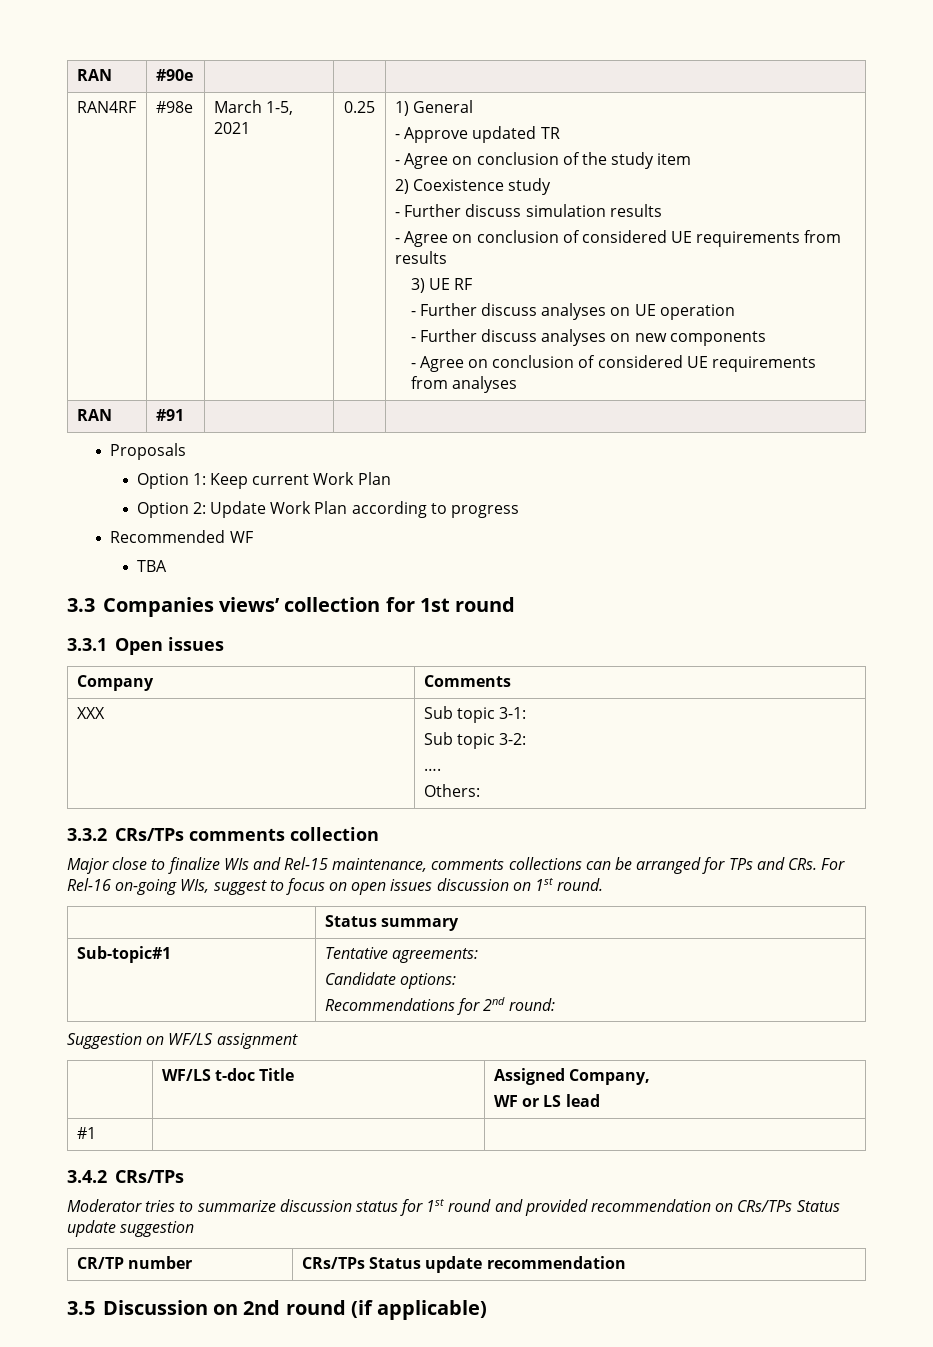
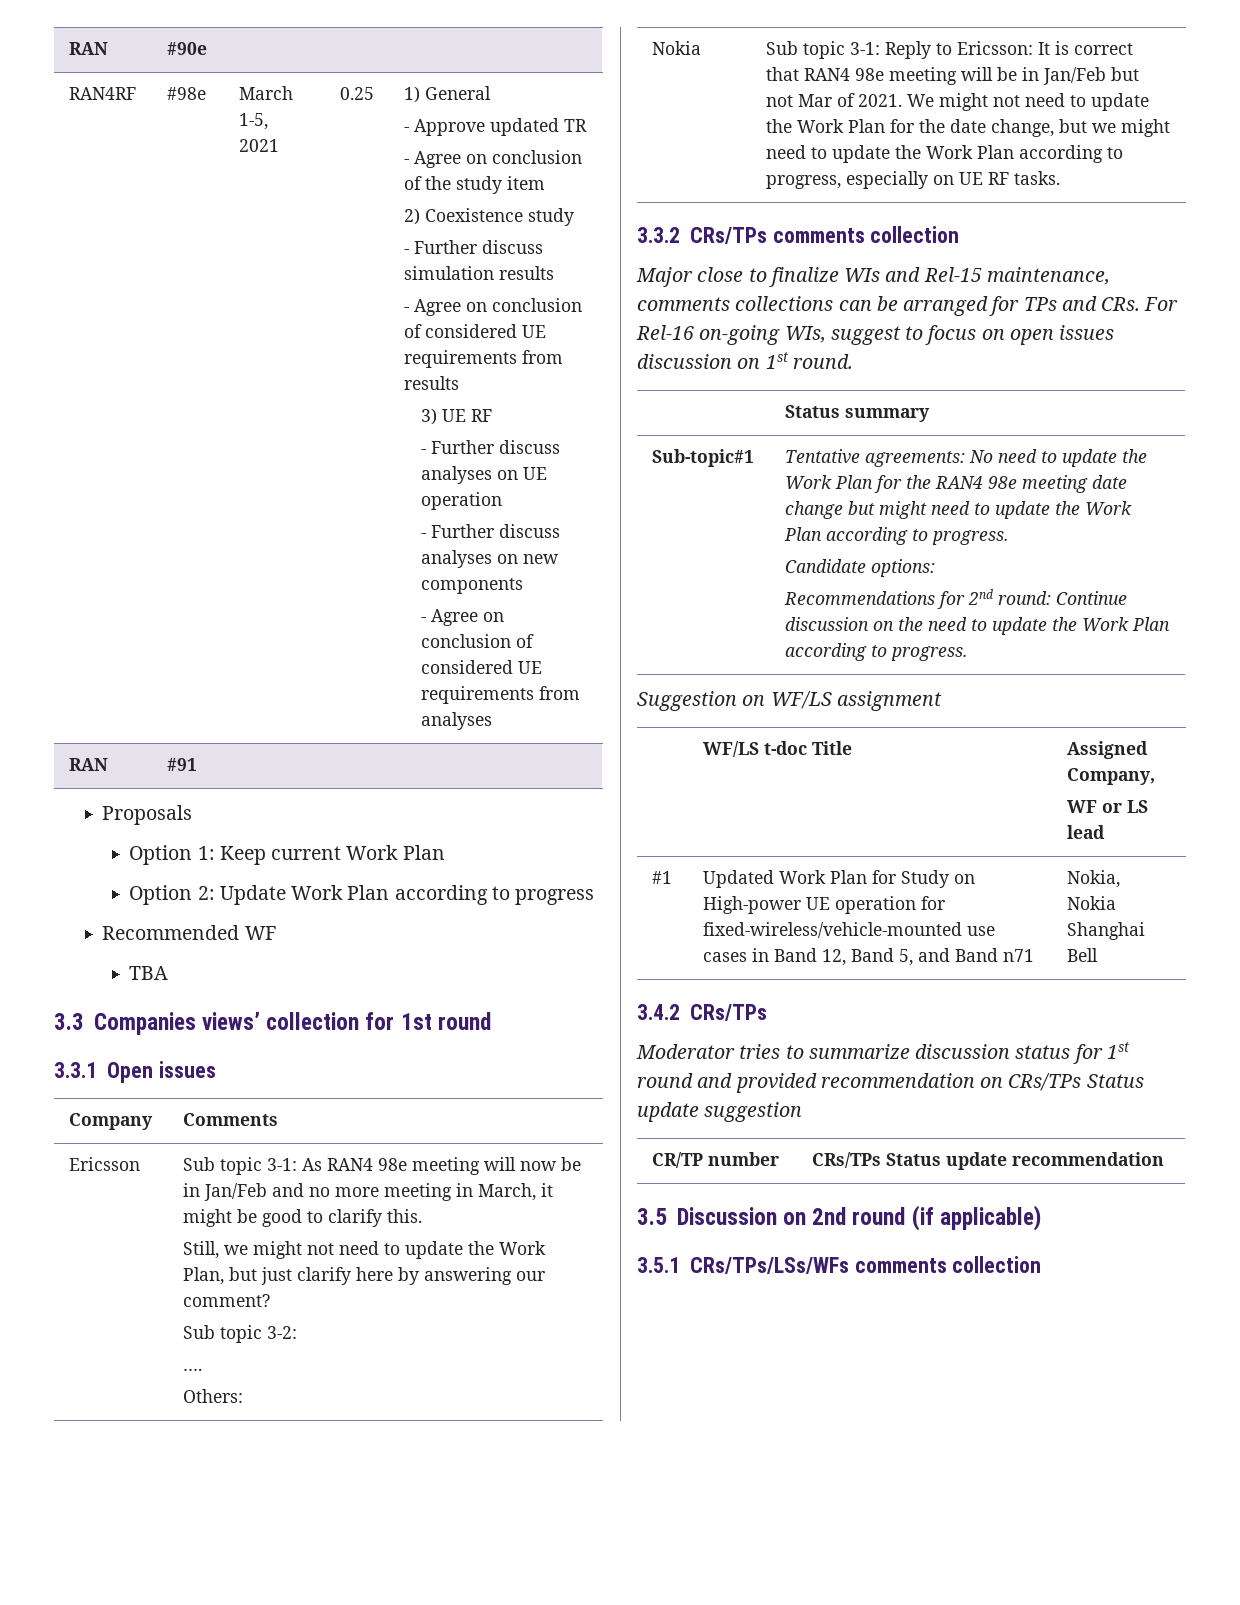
- XXX | Sub topic 3-1:
+ Ericsson | Sub topic 3-1: As RAN4 98e meeting will now be in Jan/Feb and no more meeting in March, it might be good to clarify this.
+ Still, we might not need to update the Work Plan, but just clarify here by answering our comment?
+ Nokia | Sub topic 3-1: Reply to Ericsson: It is correct that RAN4 98e meeting will be in Jan/Feb but not Mar of 2021. We might not need to update the Work Plan for the date change, but we might need to update the Work Plan according to progress, especially on UE RF tasks.
- Tentative agreements:
+ Tentative agreements: No need to update the Work Plan for the RAN4 98e meeting date change but might need to update the Work Plan according to progress.
- Recommendations for 2nd round:
+ Recommendations for 2nd round: Continue discussion on the need to update the Work Plan according to progress.
- #1 | |
+ #1 | Updated Work Plan for Study on High-power UE operation for fixed-wireless/vehicle-mounted use cases in Band 12, Band 5, and Band n71 | Nokia, Nokia Shanghai Bell
+ 3.5.1 CRs/TPs/LSs/WFs comments collection

